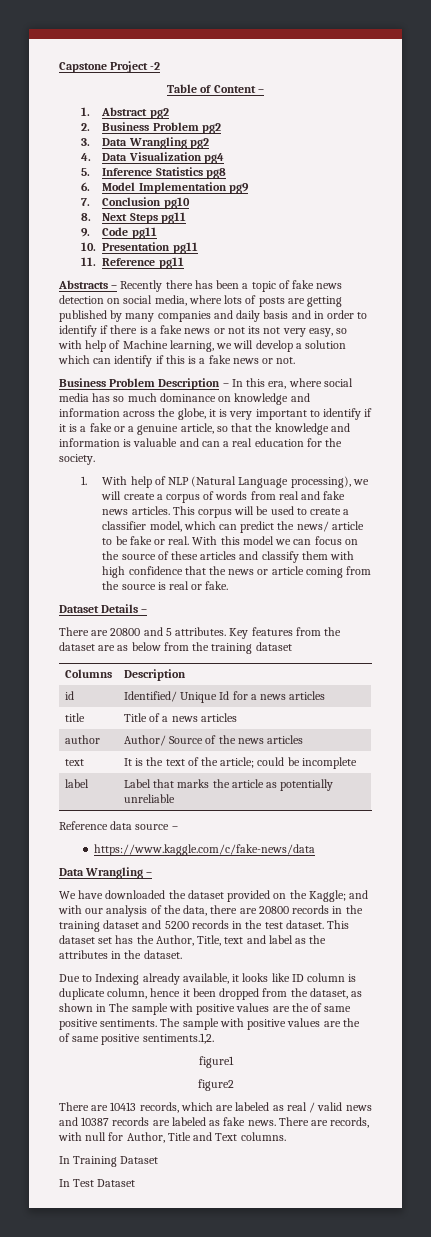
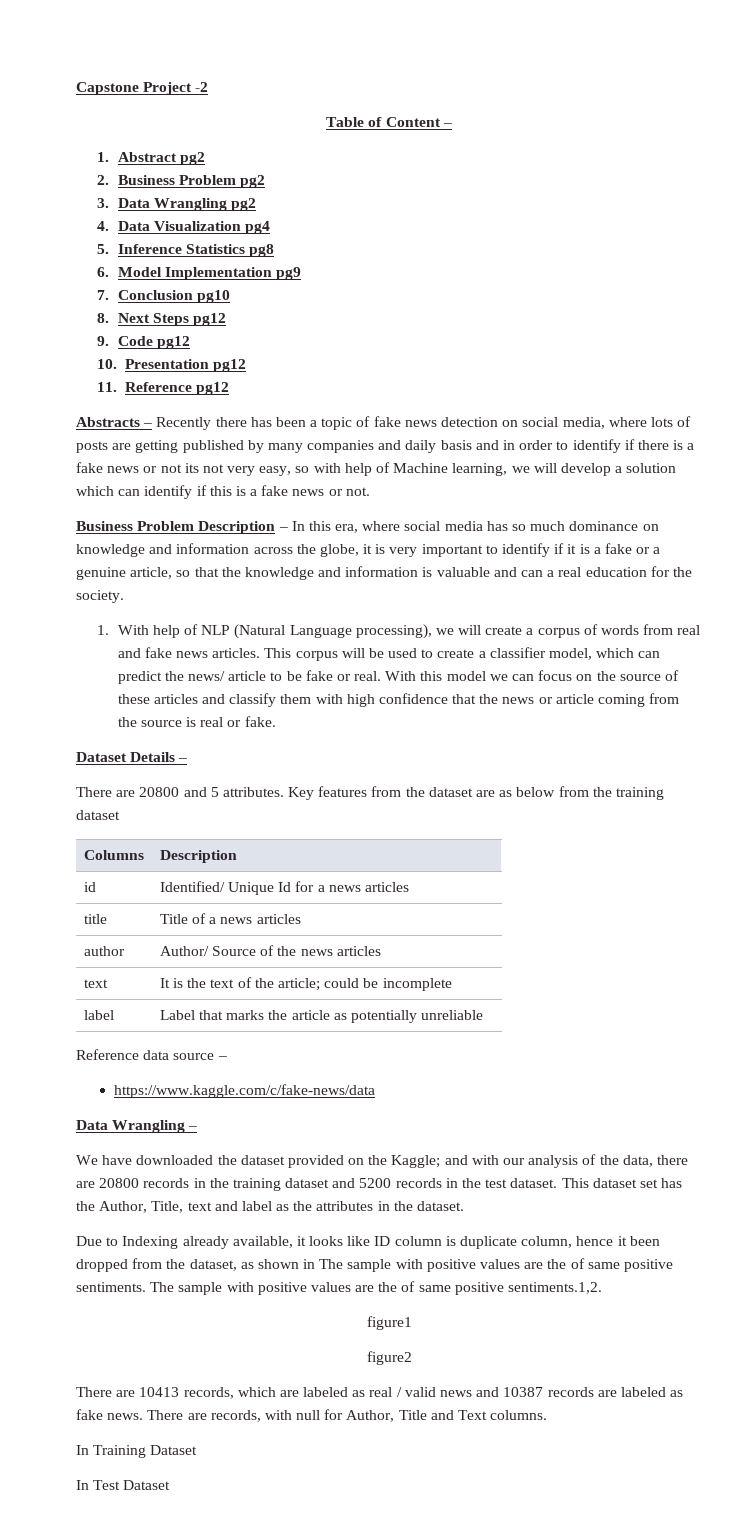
- 8. Next Steps pg11
+ 8. Next Steps pg12
- 9. Code pg11
+ 9. Code pg12
- 10. Presentation pg11
+ 10. Presentation pg12
- 11. Reference pg11
+ 11. Reference pg12

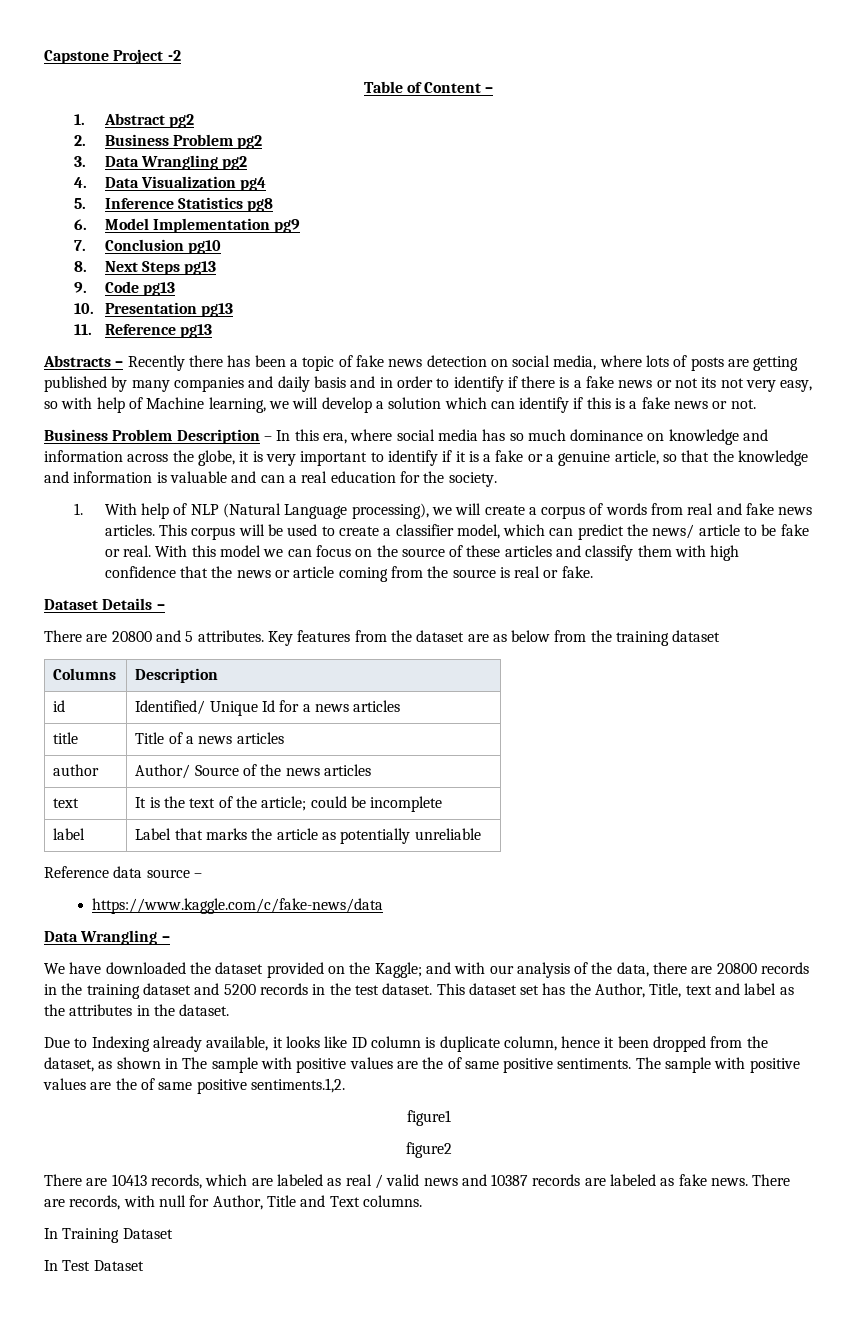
- 8. Next Steps pg12
+ 8. Next Steps pg13
- 9. Code pg12
+ 9. Code pg13
- 10. Presentation pg12
+ 10. Presentation pg13
- 11. Reference pg12
+ 11. Reference pg13

